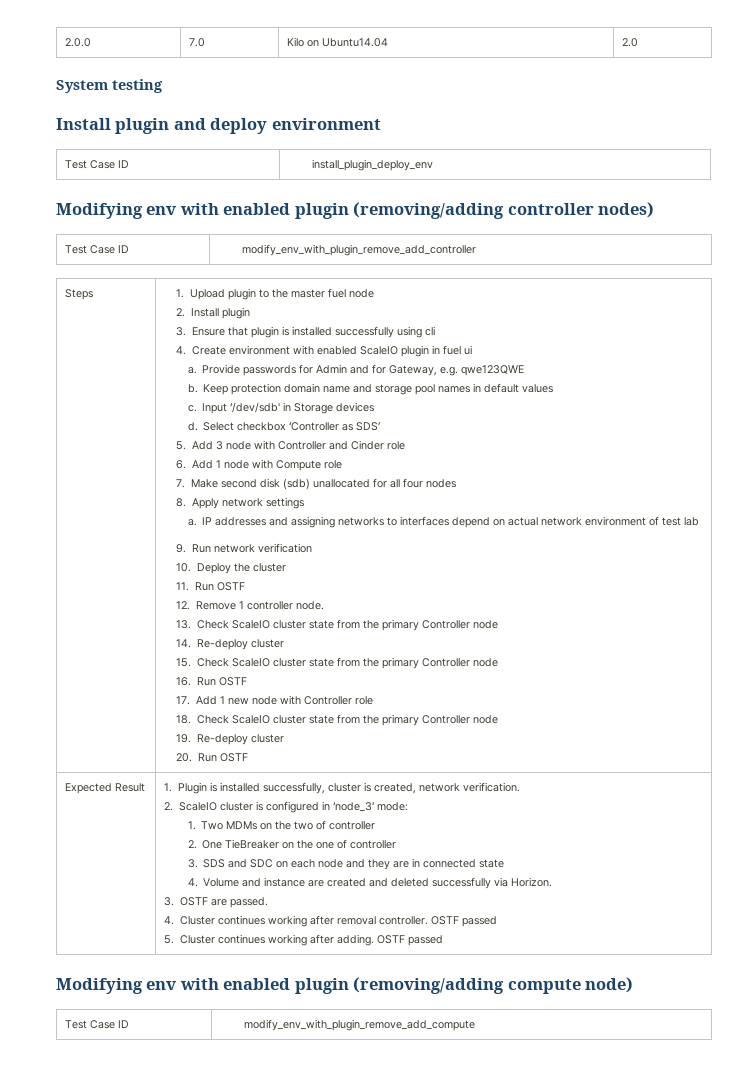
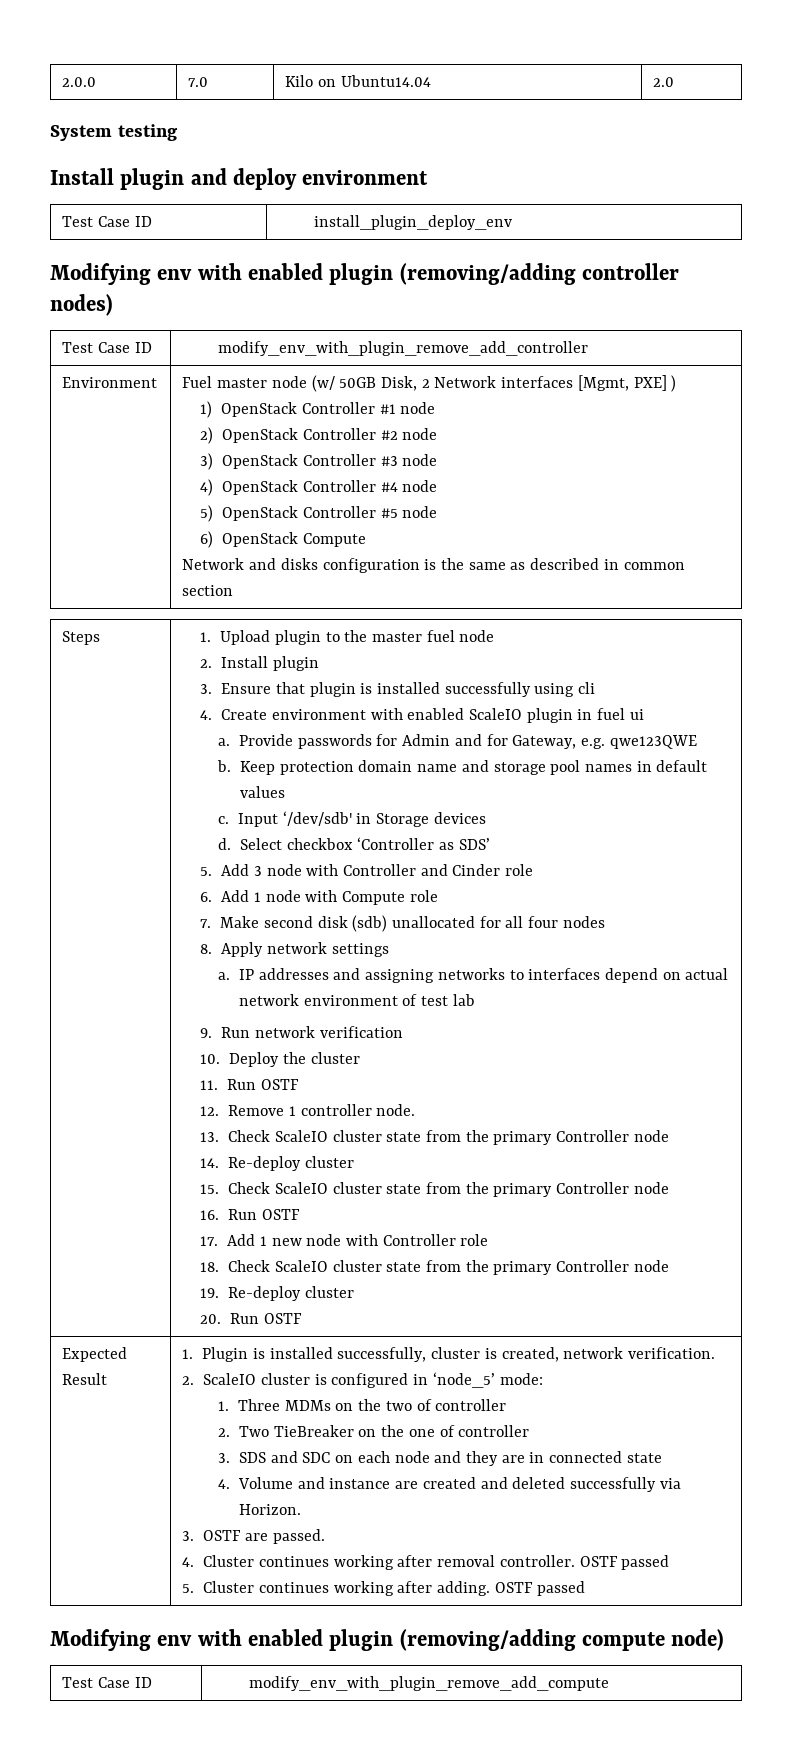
+ Environment | Fuel master node (w/ 50GB Disk, 2 Network interfaces [Mgmt, PXE] )
+ 1) OpenStack Controller #1 node
+ 2) OpenStack Controller #2 node
+ 3) OpenStack Controller #3 node
+ 4) OpenStack Controller #4 node
+ 5) OpenStack Controller #5 node
+ 6) OpenStack Compute
+ Network and disks configuration is the same as described in common section
- 2. ScaleIO cluster is configured in ‘node_3’ mode:
+ 2. ScaleIO cluster is configured in ‘node_5’ mode:
- 1. Two MDMs on the two of controller
+ 1. Three MDMs on the two of controller
- 2. One TieBreaker on the one of controller
+ 2. Two TieBreaker on the one of controller

